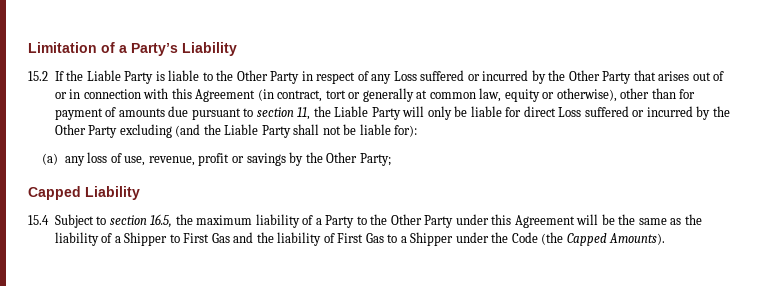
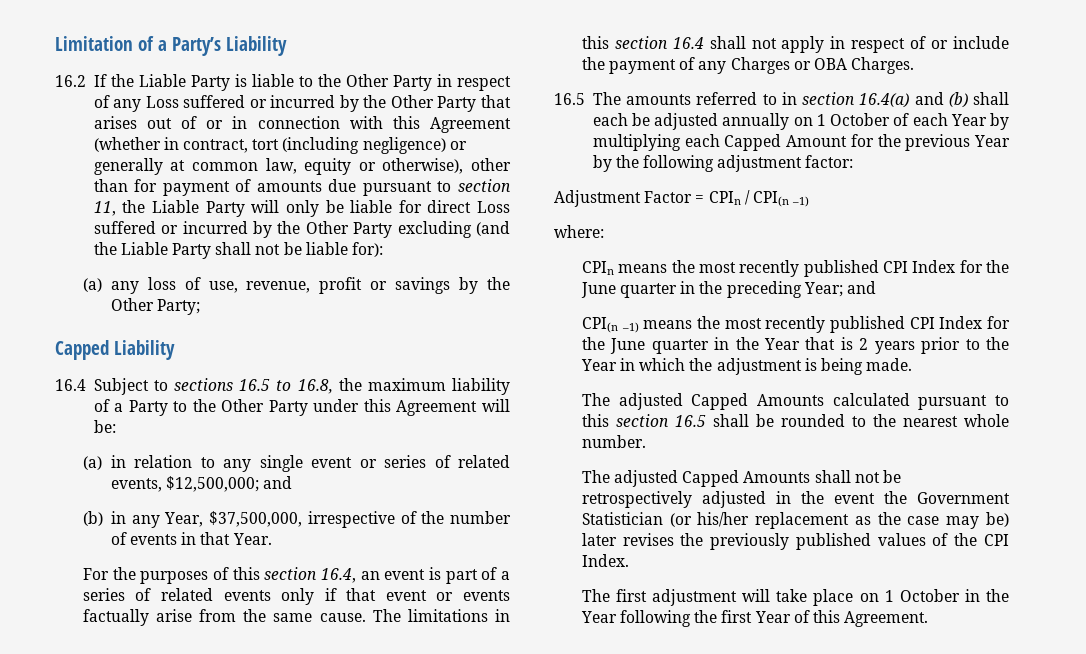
- 15.2 If the Liable Party is liable to the Other Party in respect of any Loss suffered or incurred by the Other Party that arises out of or in connection with this Agreement (in contract, tort or generally at common law, equity or otherwise), other than for payment of amounts due pursuant to section 11, the Liable Party will only be liable for direct Loss suffered or incurred by the Other Party excluding (and the Liable Party shall not be liable for):
+ 16.2 If the Liable Party is liable to the Other Party in respect of any Loss suffered or incurred by the Other Party that arises out of or in connection with this Agreement (whether in contract, tort (including negligence) or generally at common law, equity or otherwise), other than for payment of amounts due pursuant to section 11, the Liable Party will only be liable for direct Loss suffered or incurred by the Other Party excluding (and the Liable Party shall not be liable for):
- 15.4 Subject to section 16.5, the maximum liability of a Party to the Other Party under this Agreement will be the same as the liability of a Shipper to First Gas and the liability of First Gas to a Shipper under the Code (the Capped Amounts).
+ 16.4 Subject to sections 16.5 to 16.8, the maximum liability of a Party to the Other Party under this Agreement will be:
+ (a) in relation to any single event or series of related events, $12,500,000; and
+ (b) in any Year, $37,500,000, irrespective of the number of events in that Year.
+ For the purposes of this section 16.4, an event is part of a series of related events only if that event or events factually arise from the same cause. The limitations in this section 16.4 shall not apply in respect of or include the payment of any Charges or OBA Charges.
+ 16.5 The amounts referred to in section 16.4(a) and (b) shall each be adjusted annually on 1 October of each Year by multiplying each Capped Amount for the previous Year by the following adjustment factor:
+ Adjustment Factor = CPIn / CPI(n –1)
+ where:
+ CPIn means the most recently published CPI Index for the June quarter in the preceding Year; and
+ CPI(n –1) means the most recently published CPI Index for the June quarter in the Year that is 2 years prior to the Year in which the adjustment is being made.
+ The adjusted Capped Amounts calculated pursuant to this section 16.5 shall be rounded to the nearest whole number.
+ The adjusted Capped Amounts shall not be retrospectively adjusted in the event the Government Statistician (or his/her replacement as the case may be) later revises the previously published values of the CPI Index.
+ The first adjustment will take place on 1 October in the Year following the first Year of this Agreement.

